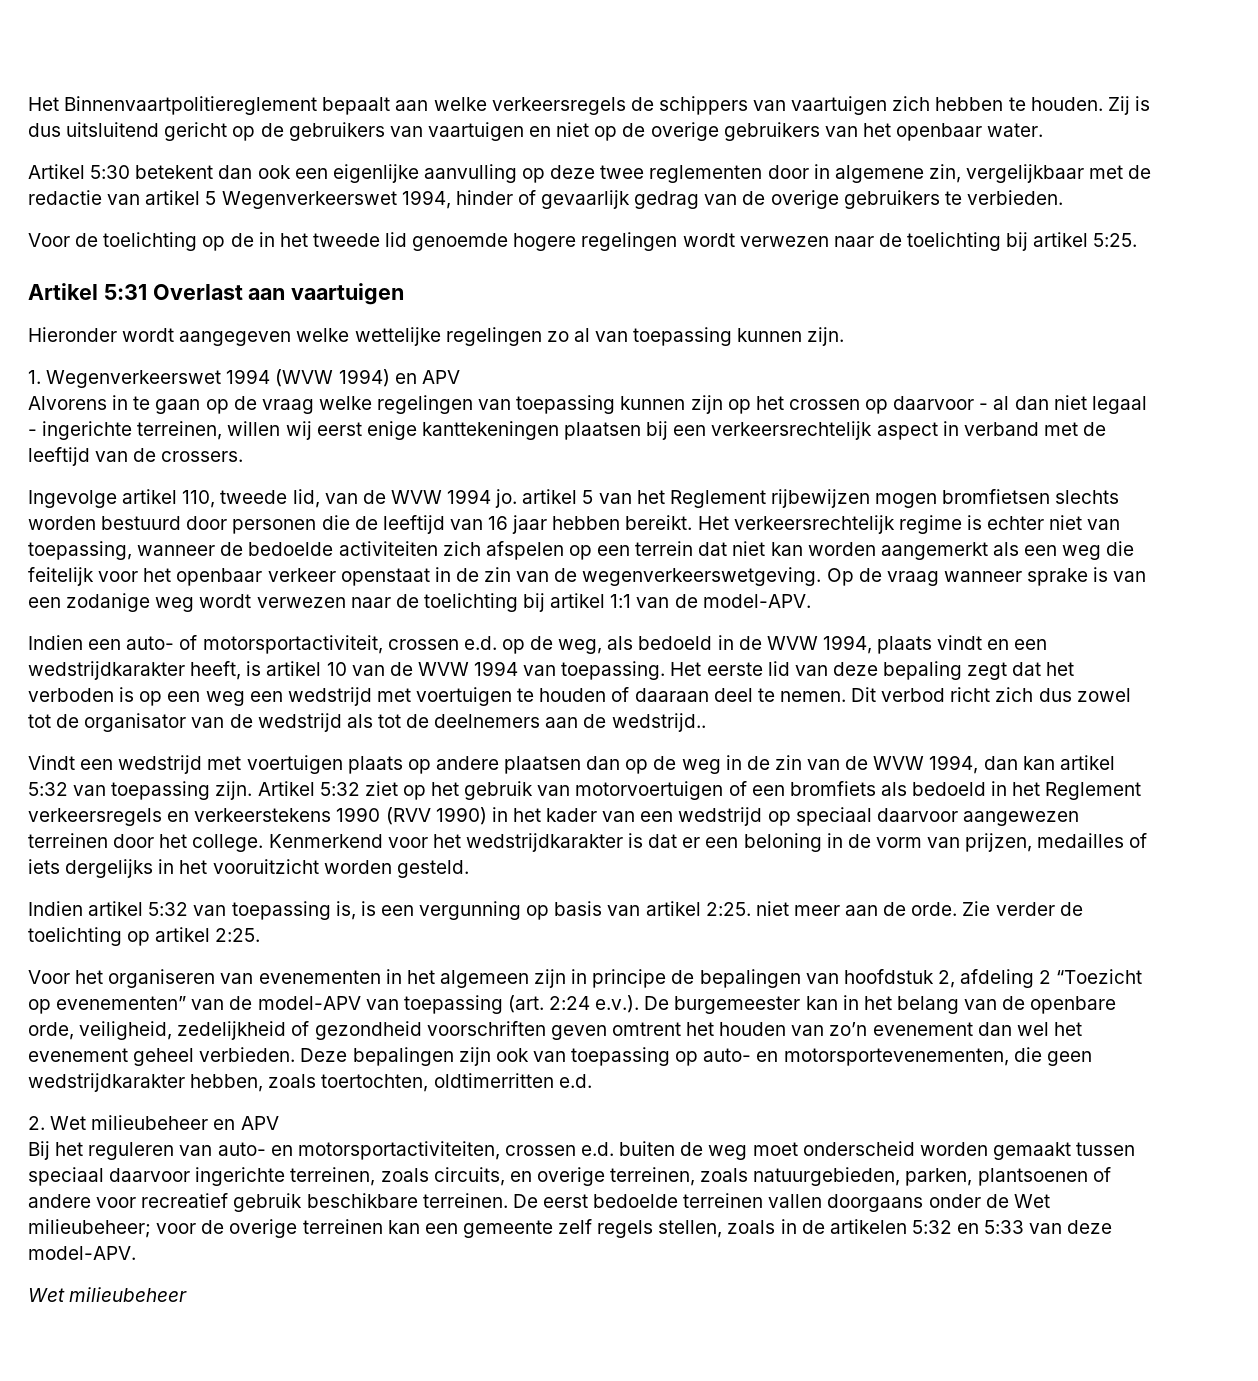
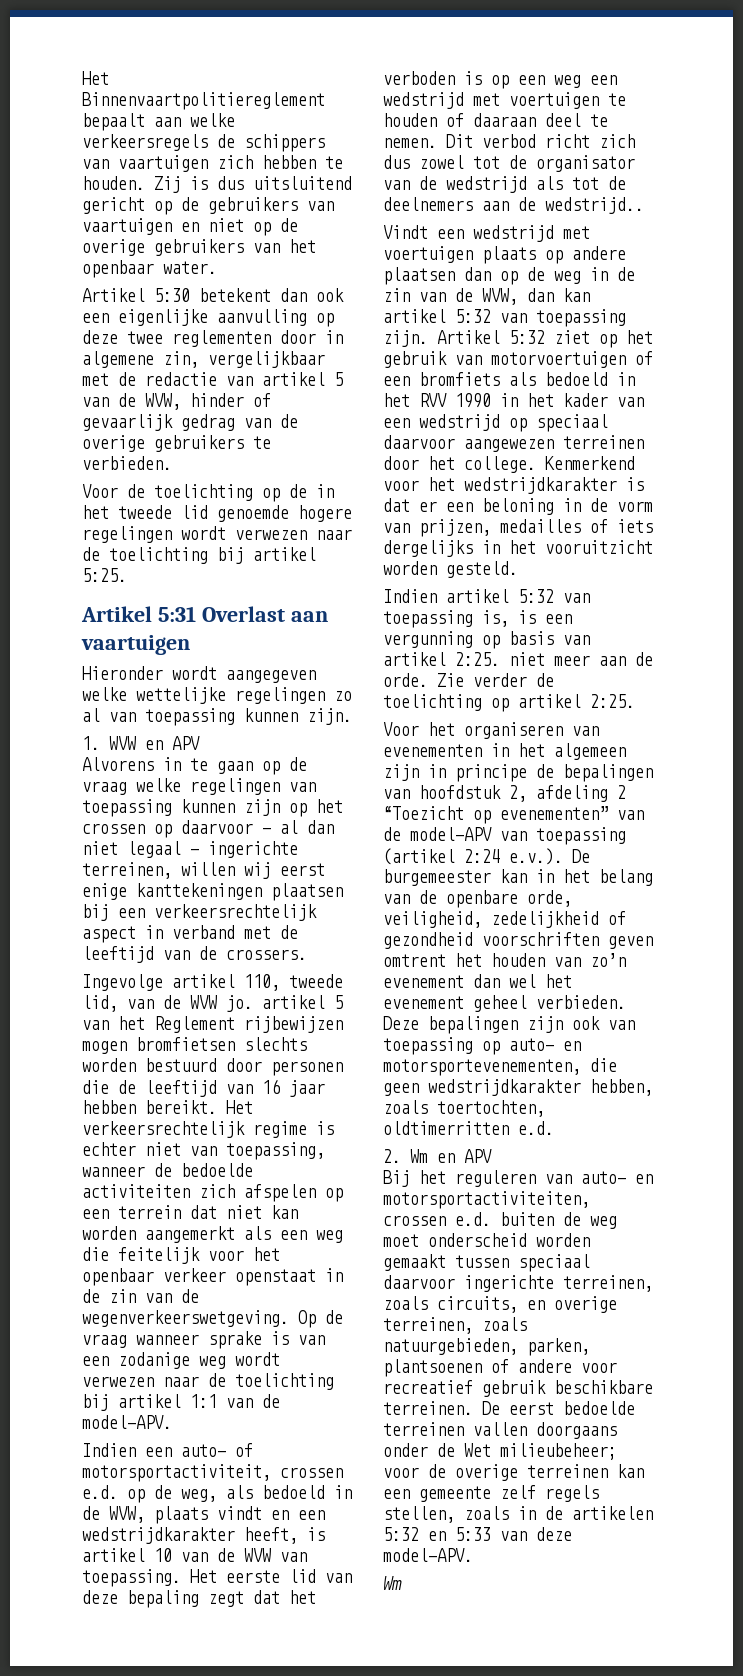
- Artikel 5:30 betekent dan ook een eigenlijke aanvulling op deze twee reglementen door in algemene zin, vergelijkbaar met de redactie van artikel 5 Wegenverkeerswet 1994, hinder of gevaarlijk gedrag van de overige gebruikers te verbieden.
+ Artikel 5:30 betekent dan ook een eigenlijke aanvulling op deze twee reglementen door in algemene zin, vergelijkbaar met de redactie van artikel 5 van de WVW, hinder of gevaarlijk gedrag van de overige gebruikers te verbieden.
- 1. Wegenverkeerswet 1994 (WVW 1994) en APV
+ 1. WVW en APV
- Ingevolge artikel 110, tweede lid, van de WVW 1994 jo. artikel 5 van het Reglement rijbewijzen mogen bromfietsen slechts worden bestuurd door personen die de leeftijd van 16 jaar hebben bereikt.
+ Ingevolge artikel 110, tweede lid, van de WVW jo. artikel 5 van het Reglement rijbewijzen mogen bromfietsen slechts worden bestuurd door personen die de leeftijd van 16 jaar hebben bereikt.
- Indien een auto- of motorsportactiviteit, crossen e.d. op de weg, als bedoeld in de WVW 1994, plaats vindt en een wedstrijdkarakter heeft, is artikel 10 van de WVW 1994 van toepassing.
+ Indien een auto- of motorsportactiviteit, crossen e.d. op de weg, als bedoeld in de WVW, plaats vindt en een wedstrijdkarakter heeft, is artikel 10 van de WVW van toepassing.
- Vindt een wedstrijd met voertuigen plaats op andere plaatsen dan op de weg in de zin van de WVW 1994, dan kan artikel 5:32 van toepassing zijn.
+ Vindt een wedstrijd met voertuigen plaats op andere plaatsen dan op de weg in de zin van de WVW, dan kan artikel 5:32 van toepassing zijn.
- Artikel 5:32 ziet op het gebruik van motorvoertuigen of een bromfiets als bedoeld in het Reglement verkeersregels en verkeerstekens 1990 (RVV 1990) in het kader van een wedstrijd op speciaal daarvoor aangewezen terreinen door het college.
+ Artikel 5:32 ziet op het gebruik van motorvoertuigen of een bromfiets als bedoeld in het RVV 1990 in het kader van een wedstrijd op speciaal daarvoor aangewezen terreinen door het college.
- Voor het organiseren van evenementen in het algemeen zijn in principe de bepalingen van hoofdstuk 2, afdeling 2 “Toezicht op evenementen” van de model-APV van toepassing (art. 2:24 e.v.). De burgemeester kan in het belang van de openbare orde, veiligheid, zedelijkheid of gezondheid voorschriften geven omtrent het houden van zo’n evenement dan wel het evenement geheel verbieden.
+ Voor het organiseren van evenementen in het algemeen zijn in principe de bepalingen van hoofdstuk 2, afdeling 2 “Toezicht op evenementen” van de model-APV van toepassing (artikel 2:24 e.v.). De burgemeester kan in het belang van de openbare orde, veiligheid, zedelijkheid of gezondheid voorschriften geven omtrent het houden van zo’n evenement dan wel het evenement geheel verbieden.
- 2. Wet milieubeheer en APV
+ 2. Wm en APV
  De eerst bedoelde terreinen vallen doorgaans onder de Wet milieubeheer; voor de overige terreinen kan een gemeente zelf regels stellen, zoals in de artikelen 5:32 en 5:33 van deze model-APV.
- Wet milieubeheer
+ Wm

